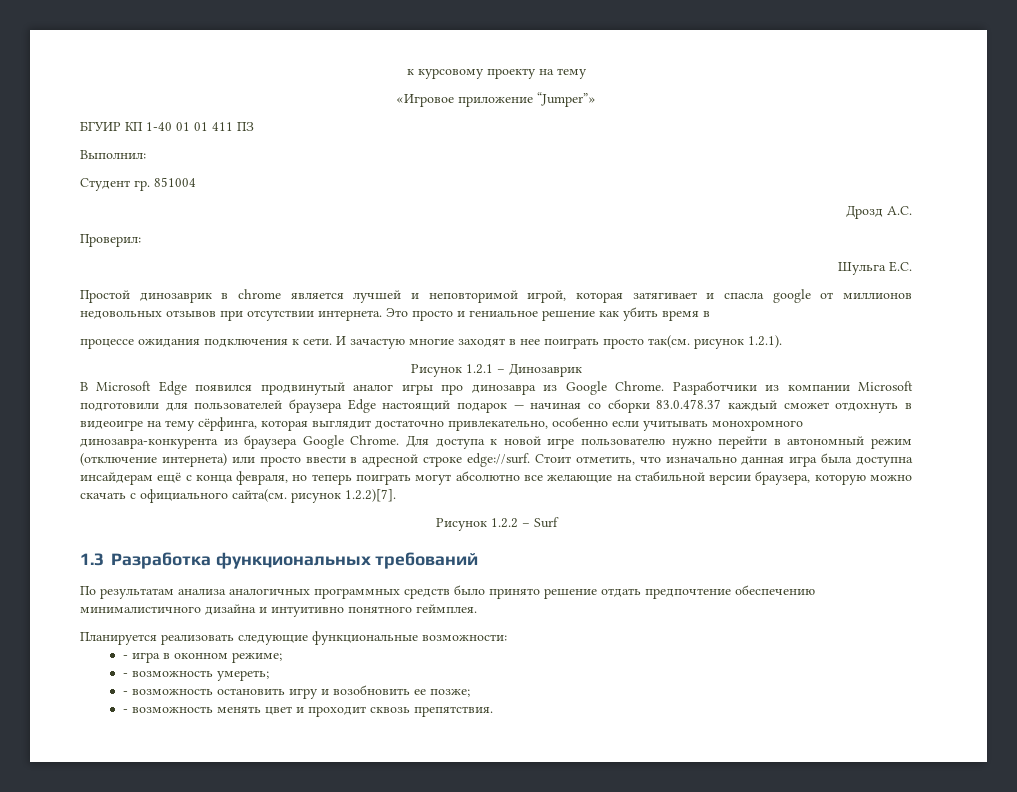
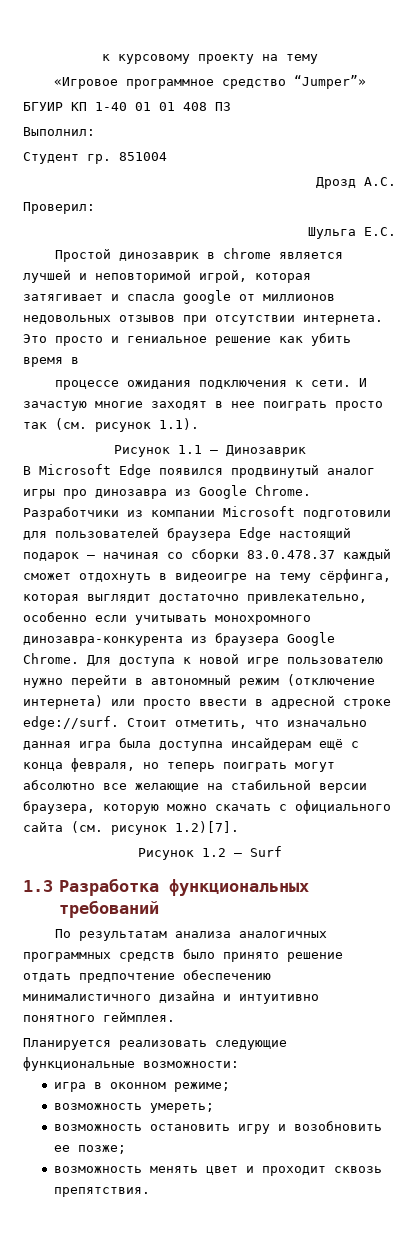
- «Игровое приложение “Jumper”»
+ «Игровое программное средство “Jumper”»
- БГУИР КП 1-40 01 01 411 ПЗ
+ БГУИР КП 1-40 01 01 408 ПЗ
- И зачастую многие заходят в нее поиграть просто так(см. рисунок 1.2.1).
- Рисунок 1.2.1 – Динозаврик
+ И зачастую многие заходят в нее поиграть просто так (см. рисунок 1.1).
+ Рисунок 1.1 – Динозаврик
- Стоит отметить, что изначально данная игра была доступна инсайдерам ещё с конца февраля, но теперь поиграть могут абсолютно все желающие на стабильной версии браузера, которую можно скачать с официального сайта(см. рисунок 1.2.2)[7].
- Рисунок 1.2.2 – Surf
+ Стоит отметить, что изначально данная игра была доступна инсайдерам ещё с конца февраля, но теперь поиграть могут абсолютно все желающие на стабильной версии браузера, которую можно скачать с официального сайта (см. рисунок 1.2)[7].
+ Рисунок 1.2 – Surf
- - игра в оконном режиме;
+ игра в оконном режиме;
- - возможность умереть;
+ возможность умереть;
- - возможность остановить игру и возобновить ее позже;
+ возможность остановить игру и возобновить ее позже;
- - возможность менять цвет и проходит сквозь препятствия.
+ возможность менять цвет и проходит сквозь препятствия.

